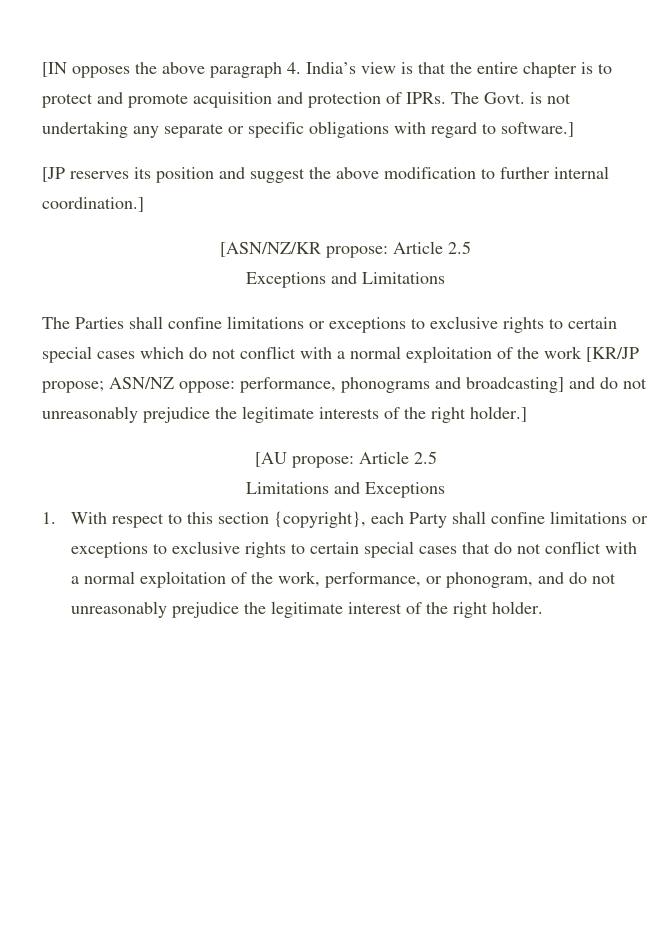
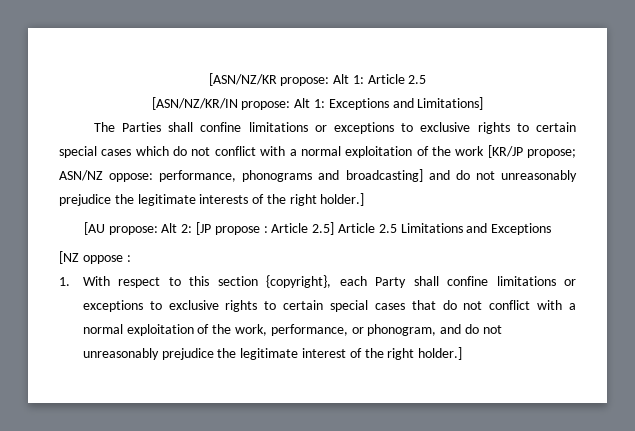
- [IN opposes the above paragraph 4. India’s view is that the entire chapter is to protect and promote acquisition and protection of IPRs. The Govt. is not undertaking any separate or specific obligations with regard to software.]
- [JP reserves its position and suggest the above modification to further internal coordination.]
- [ASN/NZ/KR propose: Article 2.5
- Exceptions and Limitations
+ [ASN/NZ/KR propose: Alt 1: Article 2.5
+ [ASN/NZ/KR/IN propose: Alt 1: Exceptions and Limitations]
- [AU propose: Article 2.5
- Limitations and Exceptions
+ [AU propose: Alt 2: [JP propose : Article 2.5] Article 2.5 Limitations and Exceptions
+ [NZ oppose :
- 1. With respect to this section {copyright}, each Party shall confine limitations or exceptions to exclusive rights to certain special cases that do not conflict with a normal exploitation of the work, performance, or phonogram, and do not unreasonably prejudice the legitimate interest of the right holder.
+ 1. With respect to this section {copyright}, each Party shall confine limitations or exceptions to exclusive rights to certain special cases that do not conflict with a normal exploitation of the work, performance, or phonogram, and do not unreasonably prejudice the legitimate interest of the right holder.]

